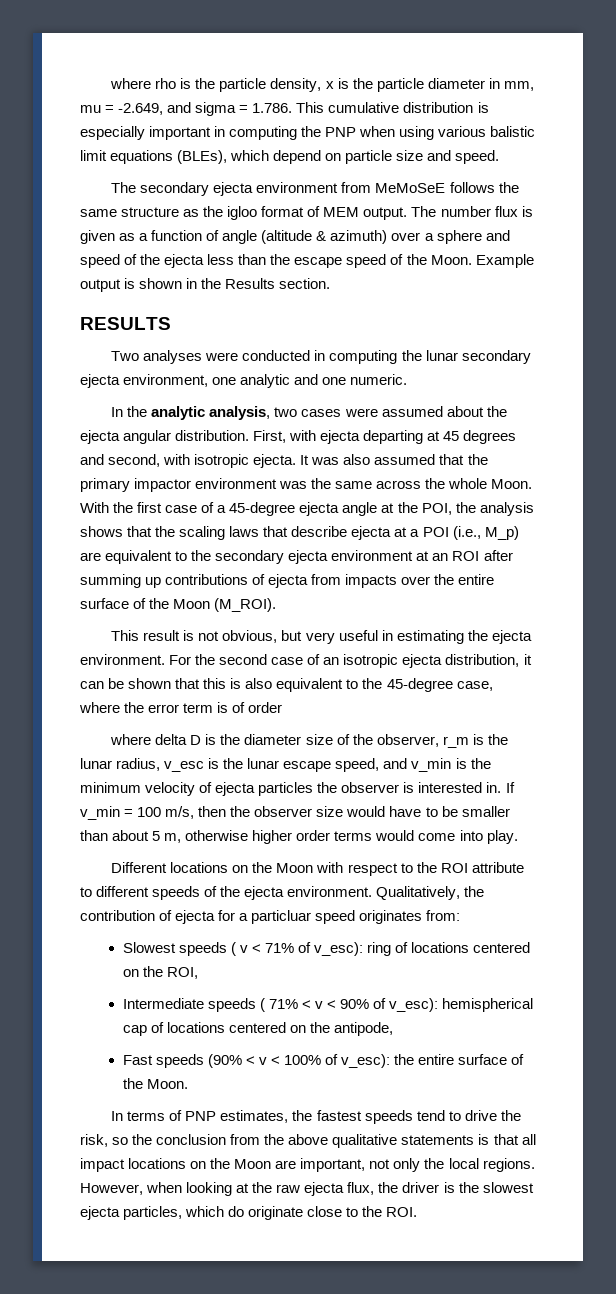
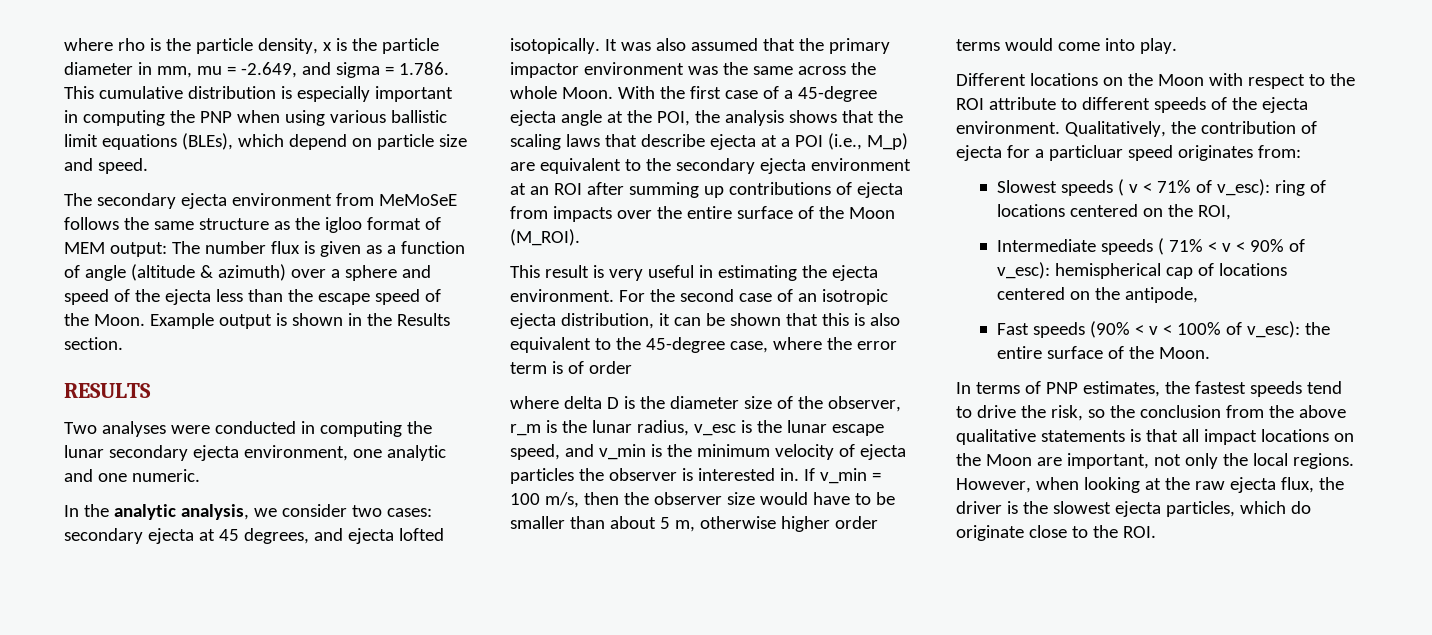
- where rho is the particle density, x is the particle diameter in mm, mu = -2.649, and sigma = 1.786. This cumulative distribution is especially important in computing the PNP when using various balistic limit equations (BLEs), which depend on particle size and speed.
+ where rho is the particle density, x is the particle diameter in mm, mu = -2.649, and sigma = 1.786. This cumulative distribution is especially important in computing the PNP when using various ballistic limit equations (BLEs), which depend on particle size and speed.
- The secondary ejecta environment from MeMoSeE follows the same structure as the igloo format of MEM output. The number flux is given as a function of angle (altitude & azimuth) over a sphere and speed of the ejecta less than the escape speed of the Moon.
+ The secondary ejecta environment from MeMoSeE follows the same structure as the igloo format of MEM output: The number flux is given as a function of angle (altitude & azimuth) over a sphere and speed of the ejecta less than the escape speed of the Moon.
- In the analytic analysis, two cases were assumed about the ejecta angular distribution. First, with ejecta departing at 45 degrees and second, with isotropic ejecta.
+ In the analytic analysis, we consider two cases: secondary ejecta at 45 degrees, and ejecta lofted isotopically.
- This result is not obvious, but very useful in estimating the ejecta environment.
+ This result is very useful in estimating the ejecta environment.

